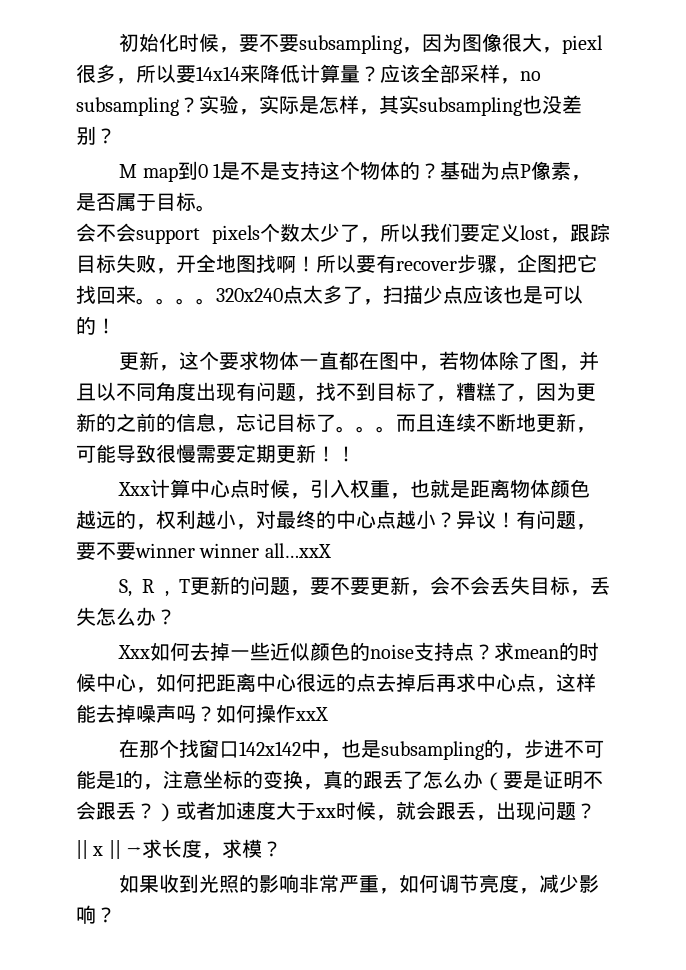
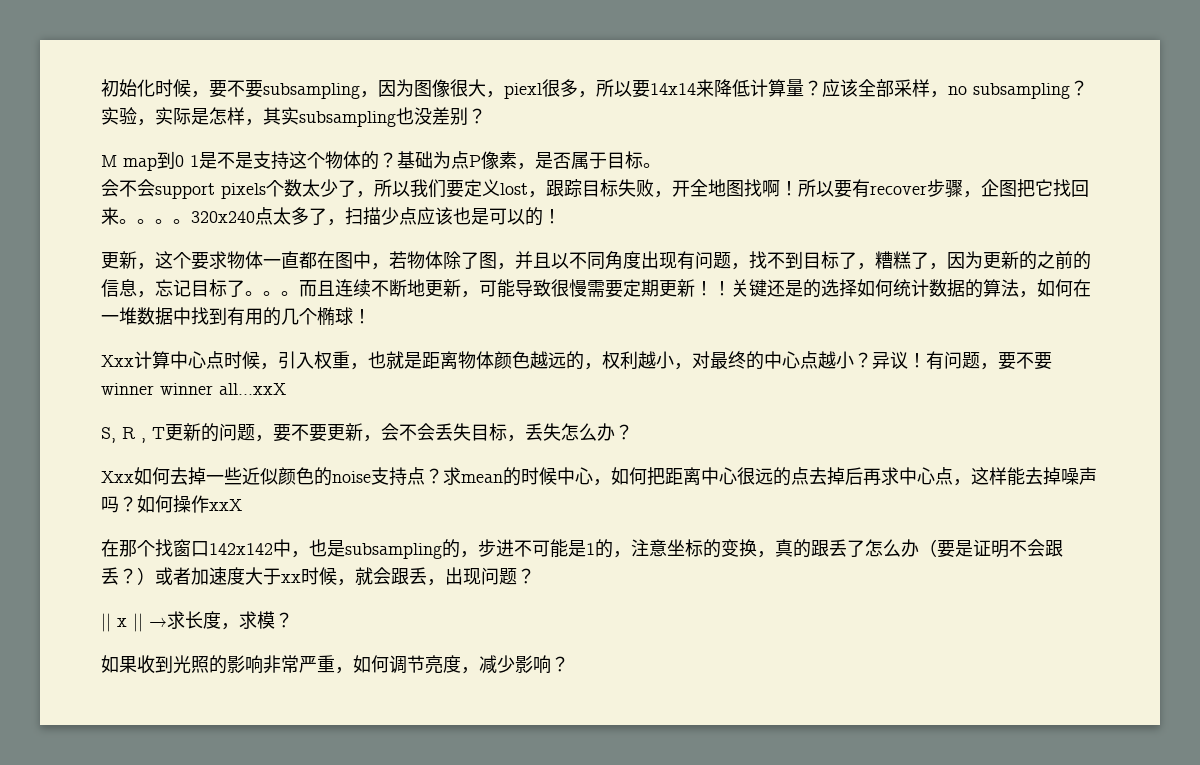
+ 关键还是的选择如何统计数据的算法，如何在一堆数据中找到有用的几个椭球！

